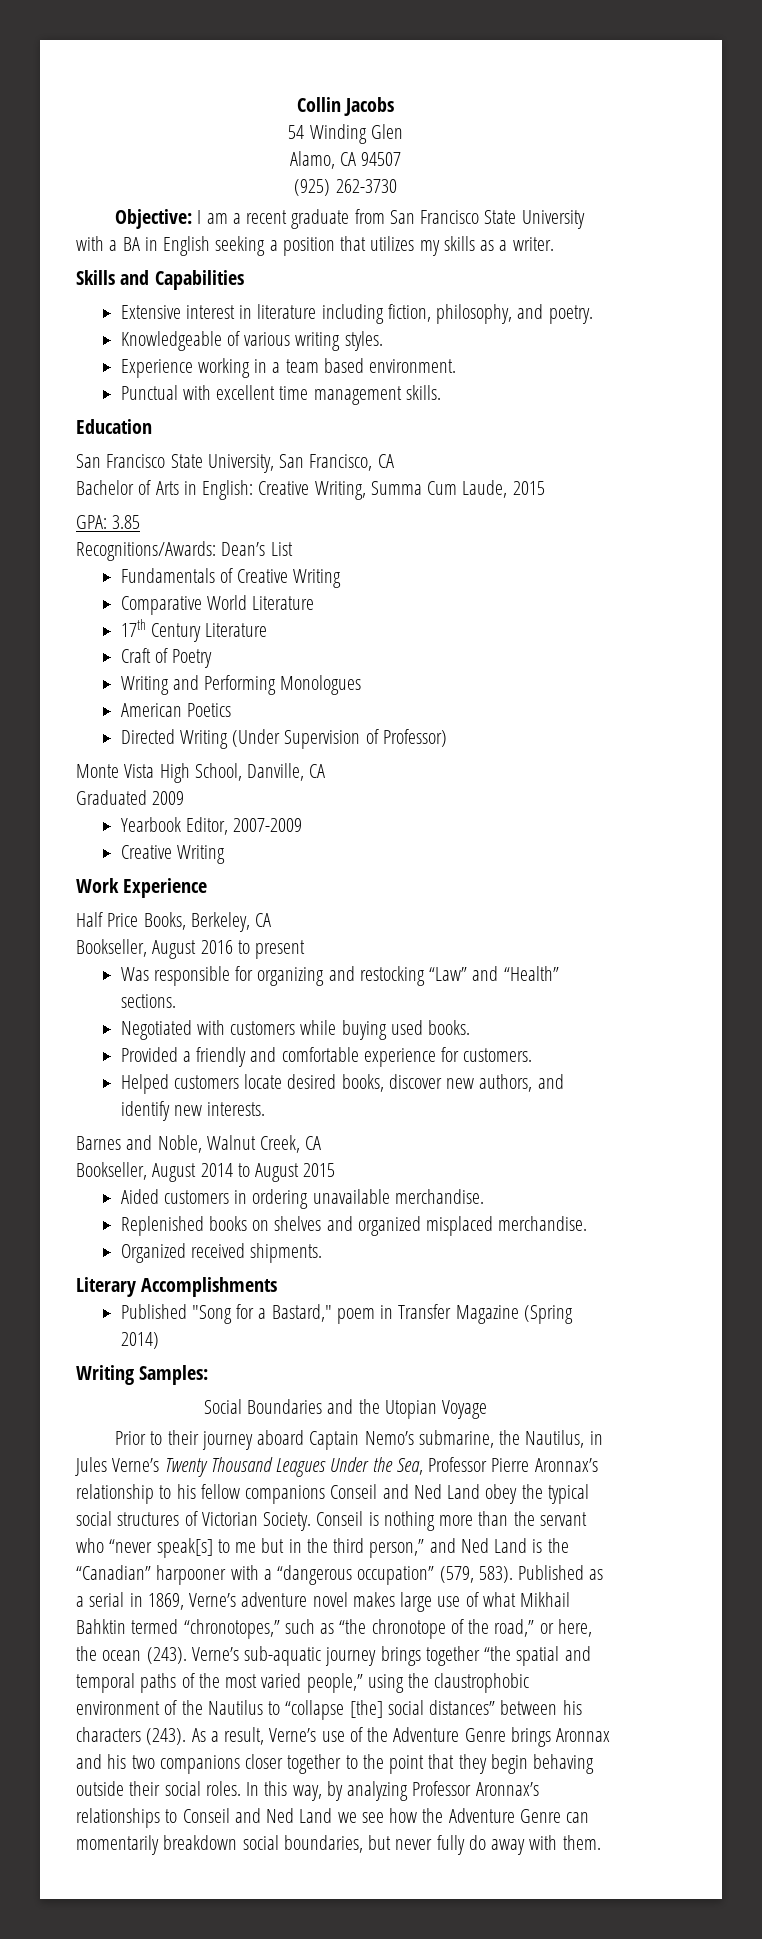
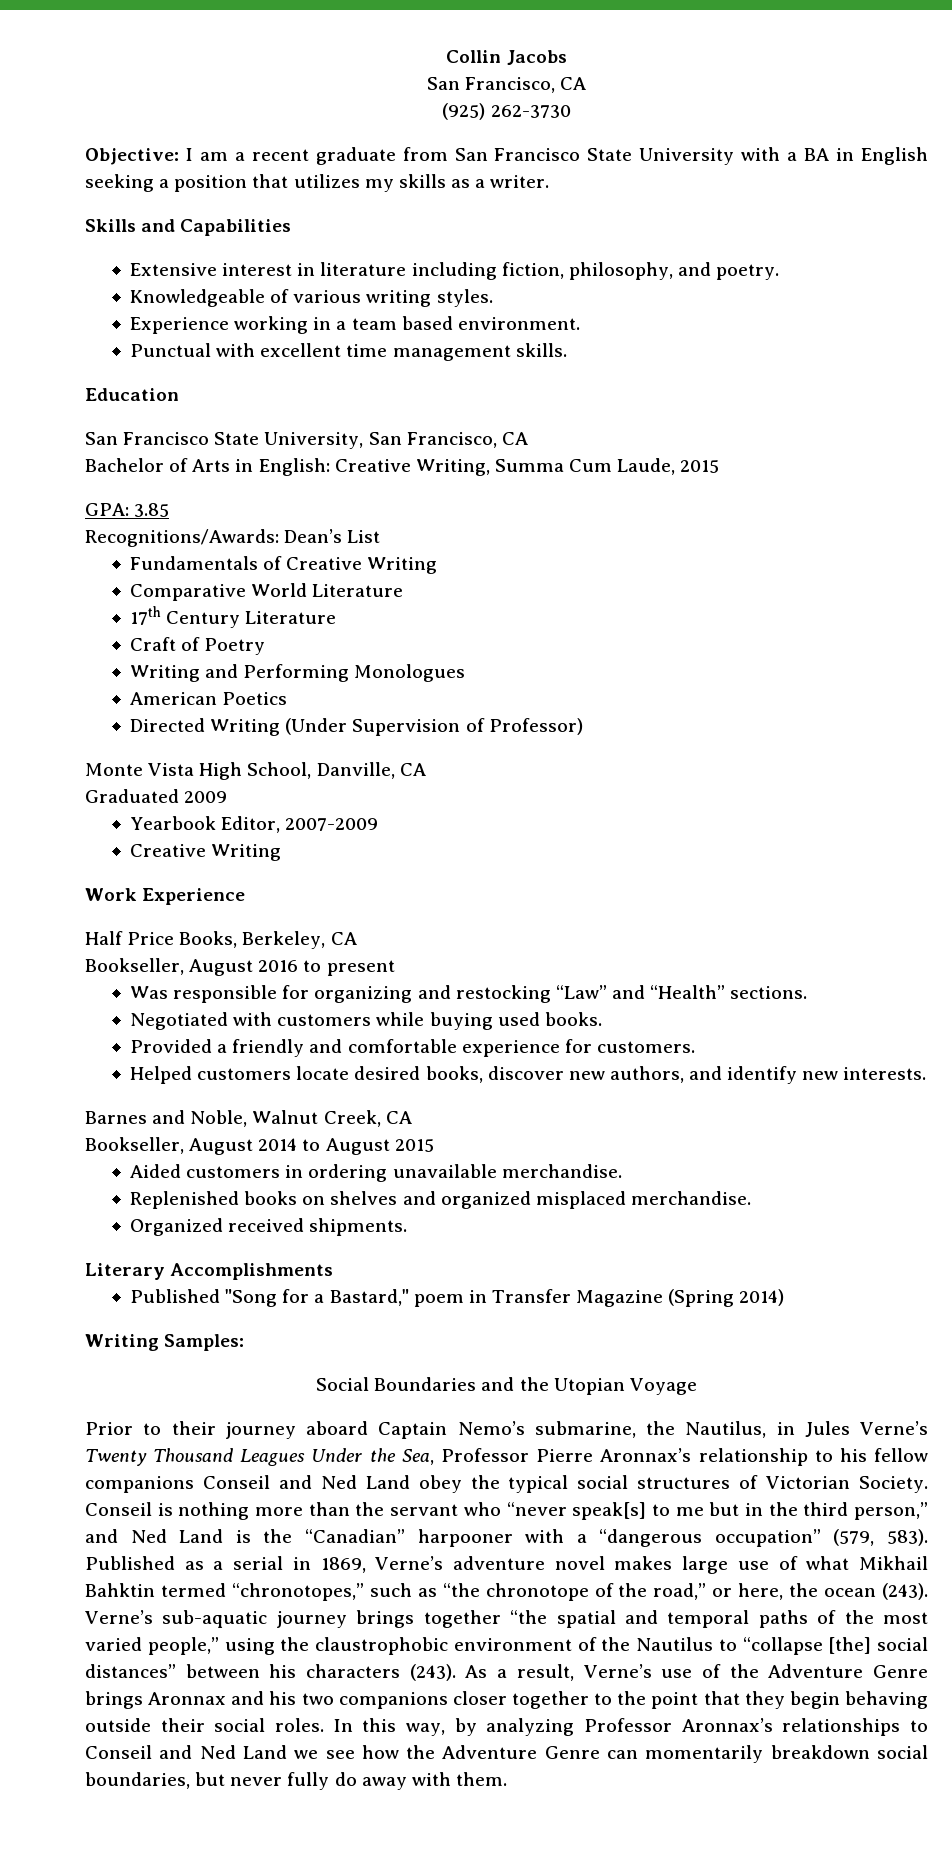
  Collin Jacobs
- 54 Winding Glen
- Alamo, CA 94507
+ San Francisco, CA

